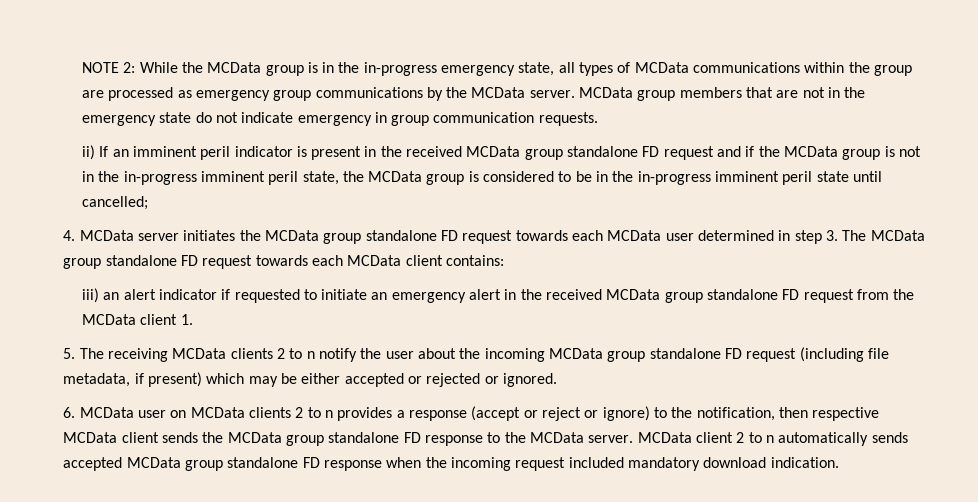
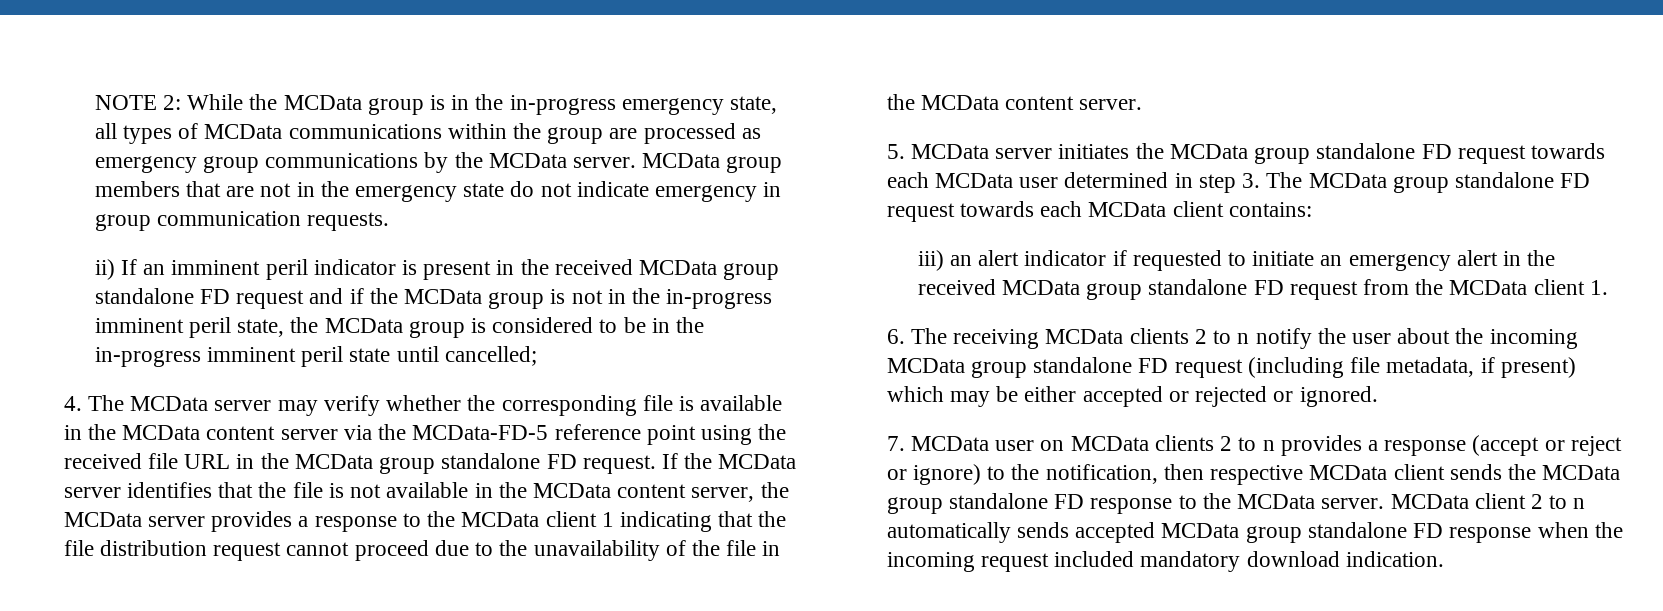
- 4. MCData server initiates the MCData group standalone FD request towards each MCData user determined in step 3. The MCData group standalone FD request towards each MCData client contains:
+ 4. The MCData server may verify whether the corresponding file is available in the MCData content server via the MCData-FD-5 reference point using the received file URL in the MCData group standalone FD request. If the MCData server identifies that the file is not available in the MCData content server, the MCData server provides a response to the MCData client 1 indicating that the file distribution request cannot proceed due to the unavailability of the file in the MCData content server.
+ 5. MCData server initiates the MCData group standalone FD request towards each MCData user determined in step 3. The MCData group standalone FD request towards each MCData client contains:
- 5. The receiving MCData clients 2 to n notify the user about the incoming MCData group standalone FD request (including file metadata, if present) which may be either accepted or rejected or ignored.
+ 6. The receiving MCData clients 2 to n notify the user about the incoming MCData group standalone FD request (including file metadata, if present) which may be either accepted or rejected or ignored.
- 6. MCData user on MCData clients 2 to n provides a response (accept or reject or ignore) to the notification, then respective MCData client sends the MCData group standalone FD response to the MCData server.
+ 7. MCData user on MCData clients 2 to n provides a response (accept or reject or ignore) to the notification, then respective MCData client sends the MCData group standalone FD response to the MCData server.

